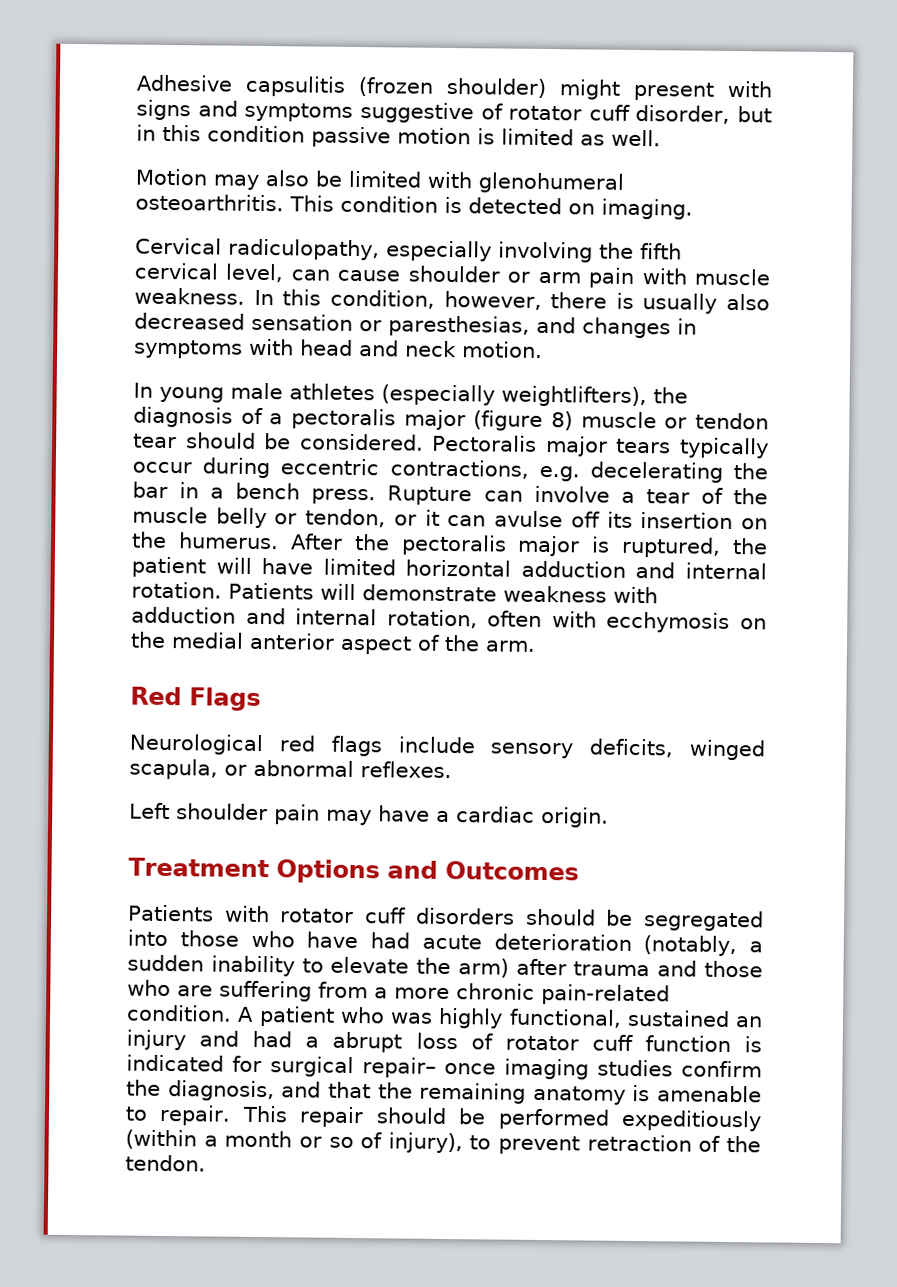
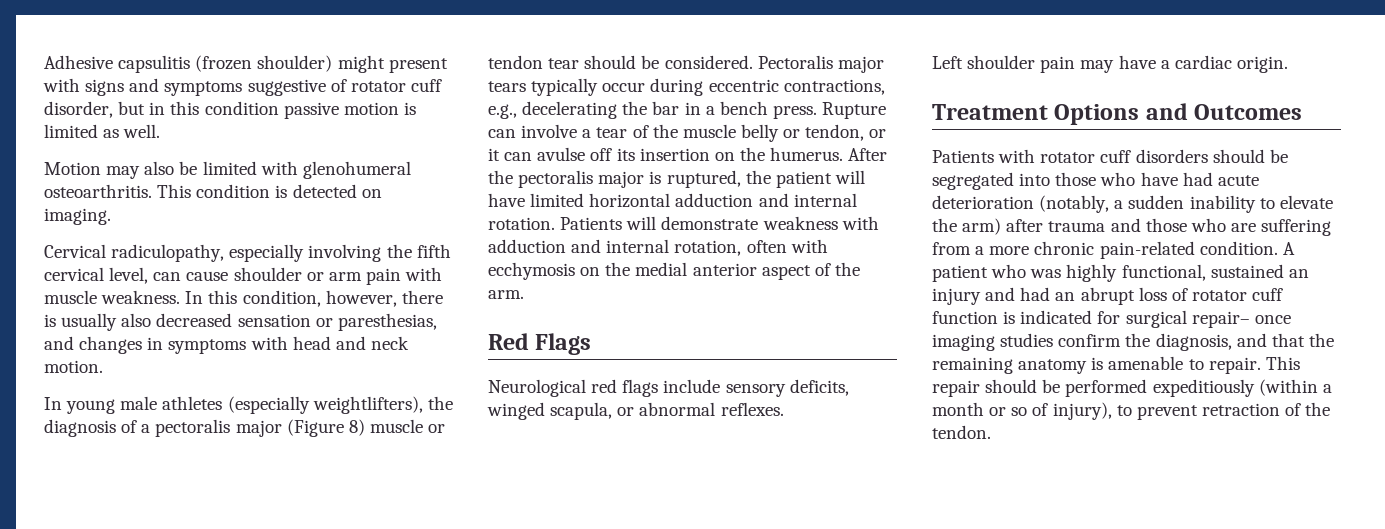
- In young male athletes (especially weightlifters), the diagnosis of a pectoralis major (figure 8) muscle or tendon tear should be considered.
+ In young male athletes (especially weightlifters), the diagnosis of a pectoralis major (Figure 8) muscle or tendon tear should be considered.
- Pectoralis major tears typically occur during eccentric contractions, e.g. decelerating the bar in a bench press.
+ Pectoralis major tears typically occur during eccentric contractions, e.g., decelerating the bar in a bench press.
- A patient who was highly functional, sustained an injury and had a abrupt loss of rotator cuff function is indicated for surgical repair– once imaging studies confirm the diagnosis, and that the remaining anatomy is amenable to repair.
+ A patient who was highly functional, sustained an injury and had an abrupt loss of rotator cuff function is indicated for surgical repair– once imaging studies confirm the diagnosis, and that the remaining anatomy is amenable to repair.

